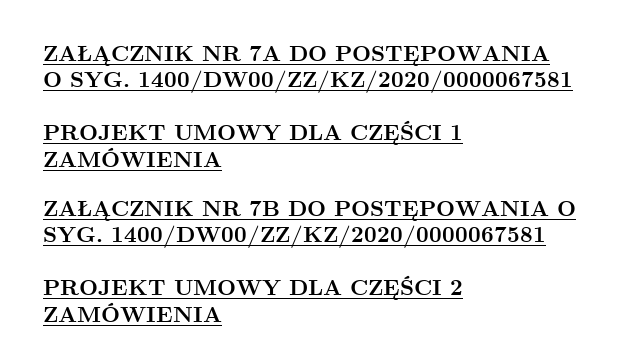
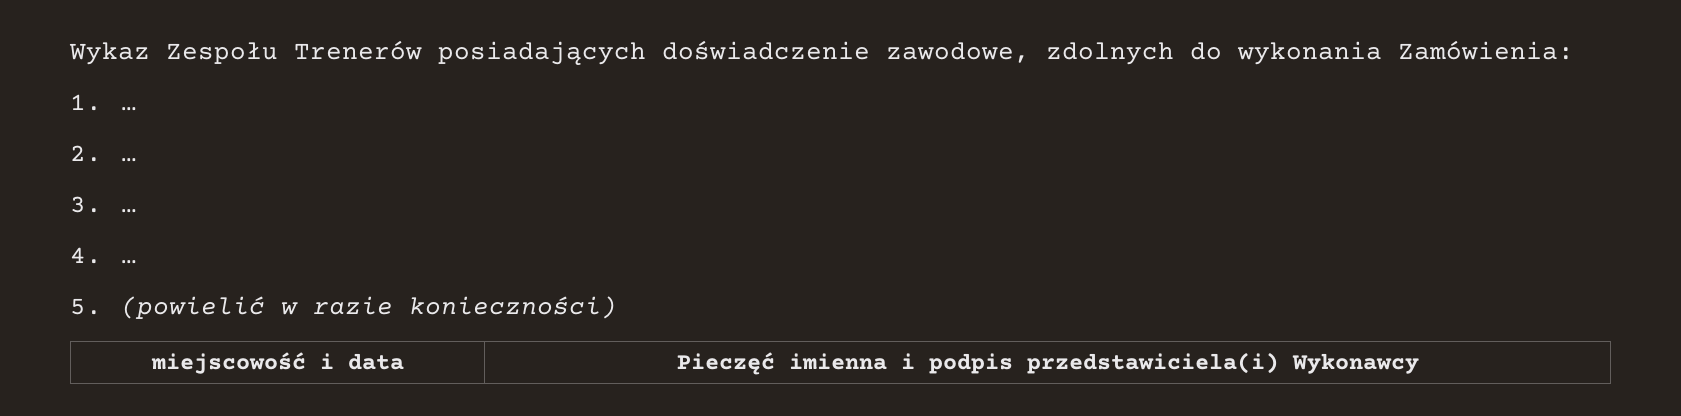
- ZAŁĄCZNIK NR 7A DO POSTĘPOWANIA O SYG. 1400/DW00/ZZ/KZ/2020/0000067581
- PROJEKT UMOWY DLA CZĘŚCI 1 ZAMÓWIENIA
- ZAŁĄCZNIK NR 7B DO POSTĘPOWANIA O SYG. 1400/DW00/ZZ/KZ/2020/0000067581
- PROJEKT UMOWY DLA CZĘŚCI 2 ZAMÓWIENIA
+ Wykaz Zespołu Trenerów posiadających doświadczenie zawodowe, zdolnych do wykonania Zamówienia:
+ 1. …
+ 2. …
+ 3. …
+ 4. …
+ 5. (powielić w razie konieczności)
+ miejscowość i data | Pieczęć imienna i podpis przedstawiciela(i) Wykonawcy

